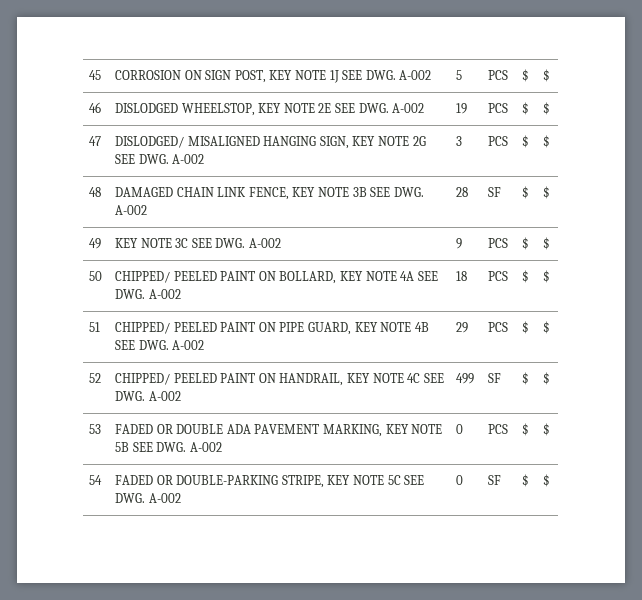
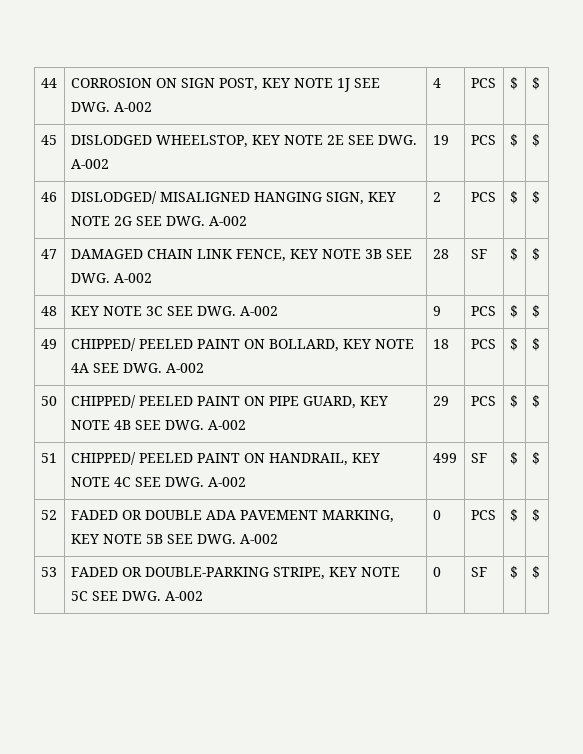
- 45 | CORROSION ON SIGN POST, KEY NOTE 1J SEE DWG. A-002 | 5 | PCS | $ | $
- 46 | DISLODGED WHEELSTOP, KEY NOTE 2E SEE DWG. A-002 | 19 | PCS | $ | $
+ 44 | CORROSION ON SIGN POST, KEY NOTE 1J SEE DWG. A-002 | 4 | PCS | $ | $
+ 45 | DISLODGED WHEELSTOP, KEY NOTE 2E SEE DWG. A-002 | 19 | PCS | $ | $
- 47 | DISLODGED/ MISALIGNED HANGING SIGN, KEY NOTE 2G SEE DWG. A-002 | 3 | PCS | $ | $
- 48 | DAMAGED CHAIN LINK FENCE, KEY NOTE 3B SEE DWG. A-002 | 28 | SF | $ | $
+ 46 | DISLODGED/ MISALIGNED HANGING SIGN, KEY NOTE 2G SEE DWG. A-002 | 2 | PCS | $ | $
+ 47 | DAMAGED CHAIN LINK FENCE, KEY NOTE 3B SEE DWG. A-002 | 28 | SF | $ | $
- 49 | KEY NOTE 3C SEE DWG. A-002 | 9 | PCS | $ | $
+ 48 | KEY NOTE 3C SEE DWG. A-002 | 9 | PCS | $ | $
- 50 | CHIPPED/ PEELED PAINT ON BOLLARD, KEY NOTE 4A SEE DWG. A-002 | 18 | PCS | $ | $
+ 49 | CHIPPED/ PEELED PAINT ON BOLLARD, KEY NOTE 4A SEE DWG. A-002 | 18 | PCS | $ | $
- 51 | CHIPPED/ PEELED PAINT ON PIPE GUARD, KEY NOTE 4B SEE DWG. A-002 | 29 | PCS | $ | $
+ 50 | CHIPPED/ PEELED PAINT ON PIPE GUARD, KEY NOTE 4B SEE DWG. A-002 | 29 | PCS | $ | $
- 52 | CHIPPED/ PEELED PAINT ON HANDRAIL, KEY NOTE 4C SEE DWG. A-002 | 499 | SF | $ | $
+ 51 | CHIPPED/ PEELED PAINT ON HANDRAIL, KEY NOTE 4C SEE DWG. A-002 | 499 | SF | $ | $
- 53 | FADED OR DOUBLE ADA PAVEMENT MARKING, KEY NOTE 5B SEE DWG. A-002 | 0 | PCS | $ | $
+ 52 | FADED OR DOUBLE ADA PAVEMENT MARKING, KEY NOTE 5B SEE DWG. A-002 | 0 | PCS | $ | $
- 54 | FADED OR DOUBLE-PARKING STRIPE, KEY NOTE 5C SEE DWG. A-002 | 0 | SF | $ | $
+ 53 | FADED OR DOUBLE-PARKING STRIPE, KEY NOTE 5C SEE DWG. A-002 | 0 | SF | $ | $

